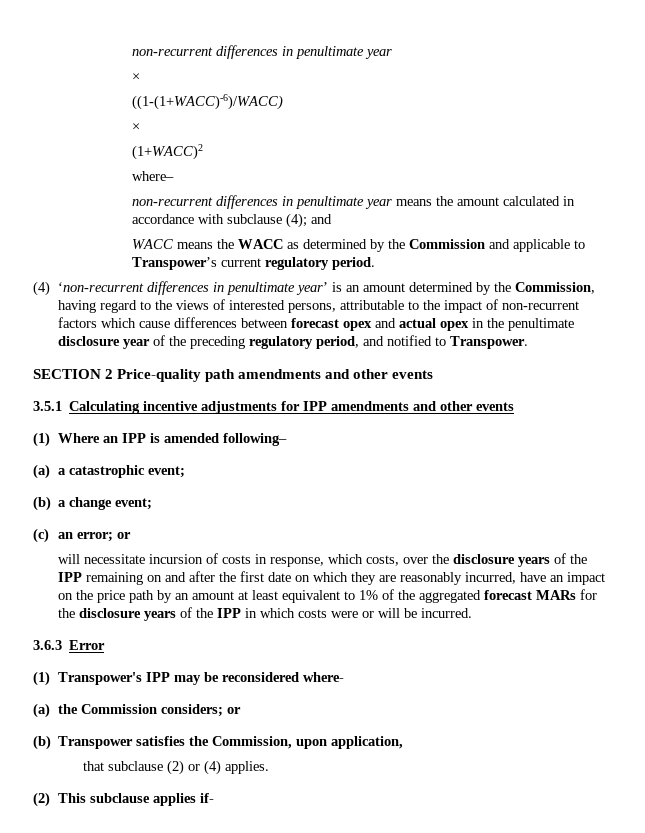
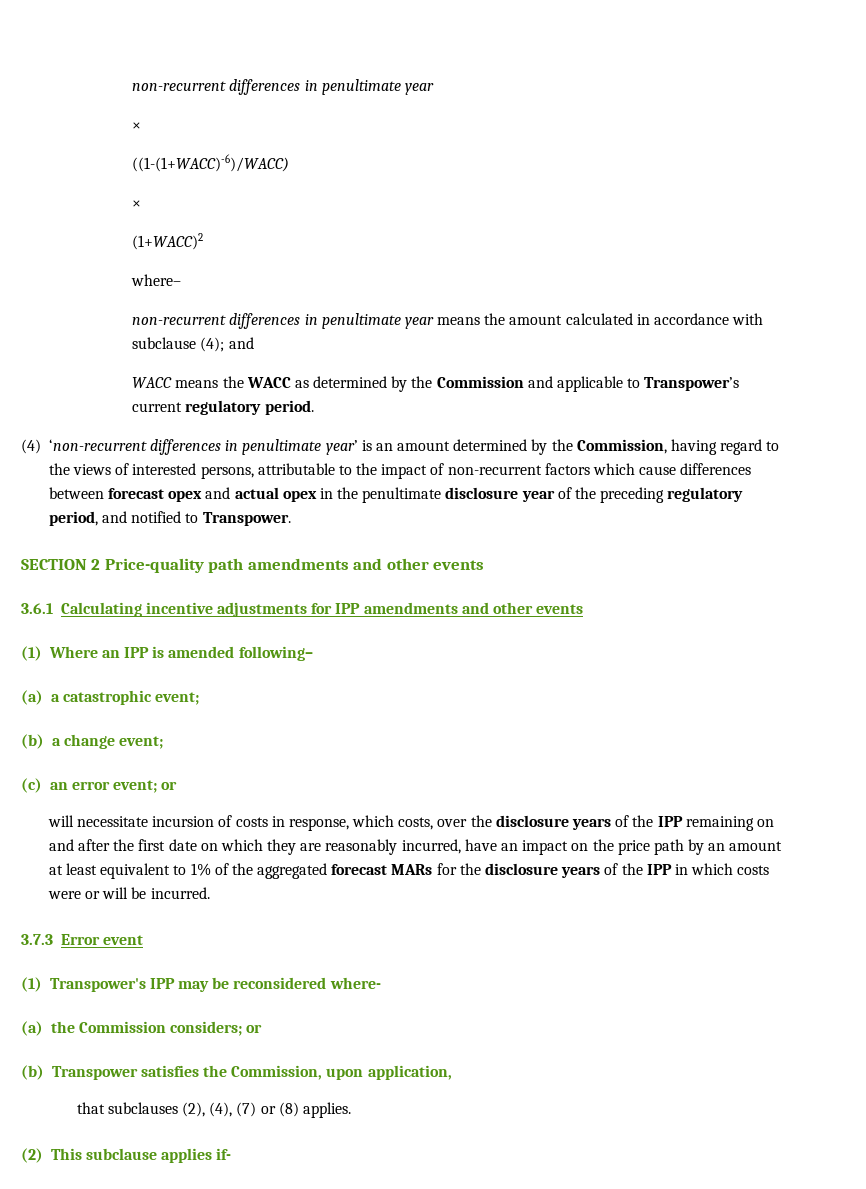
- 3.5.1 Calculating incentive adjustments for IPP amendments and other events
+ 3.6.1 Calculating incentive adjustments for IPP amendments and other events
- (c) an error; or
+ (c) an error event; or
- 3.6.3 Error
+ 3.7.3 Error event
- that subclause (2) or (4) applies.
+ that subclauses (2), (4), (7) or (8) applies.

